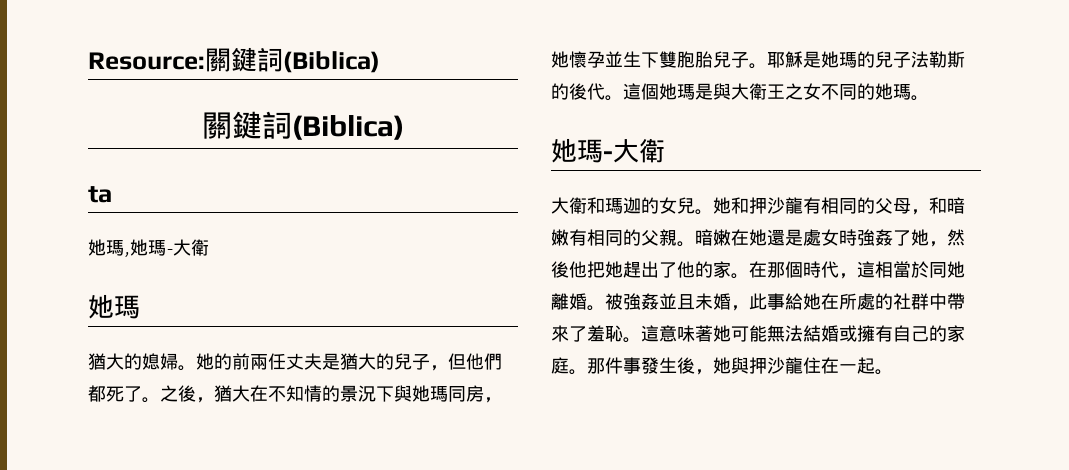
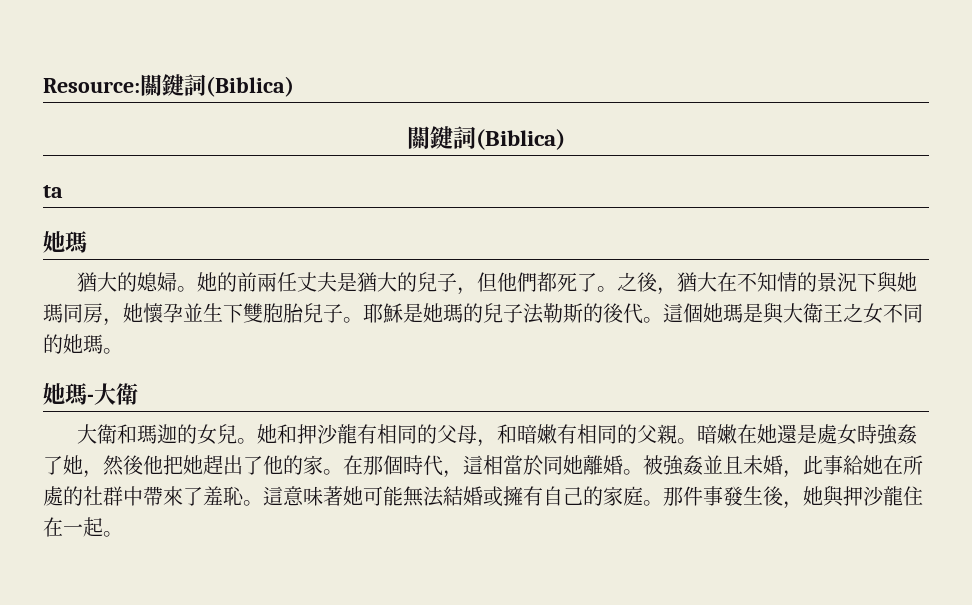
- 她瑪,她瑪-大衛

